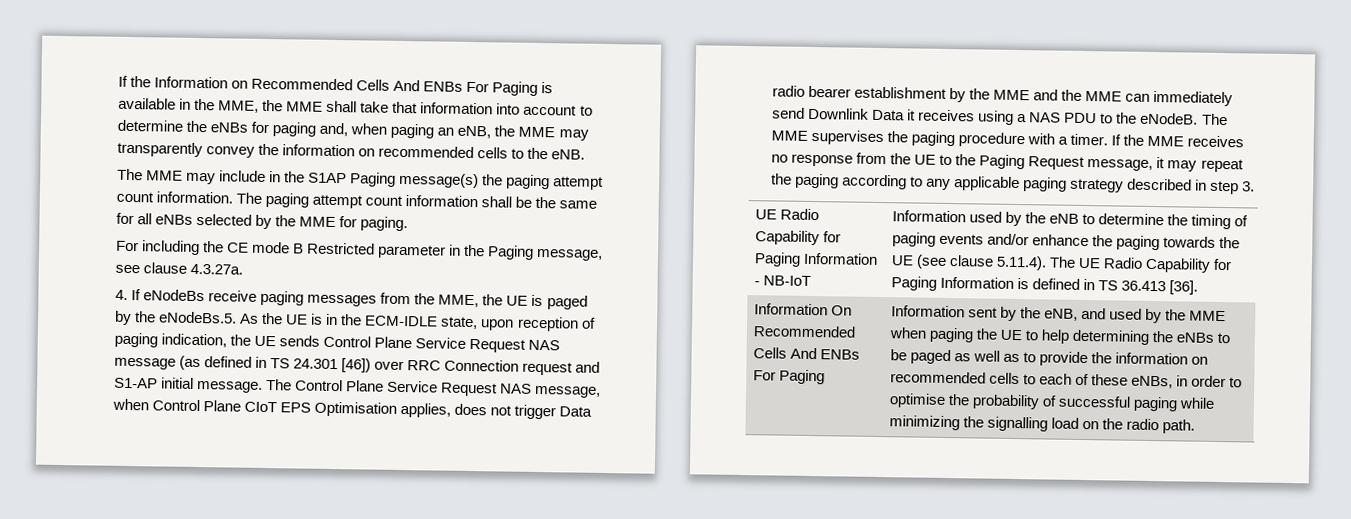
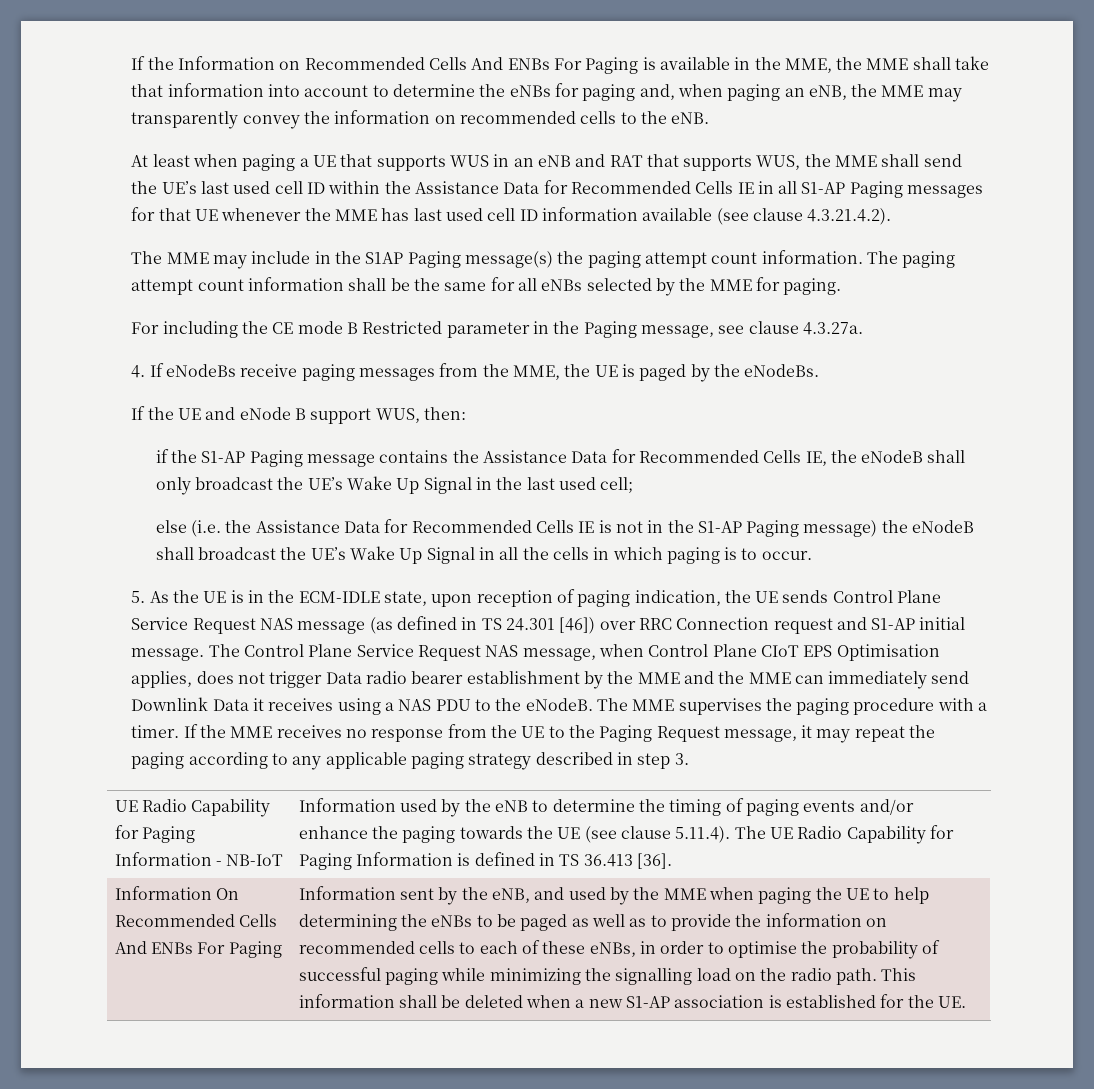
+ At least when paging a UE that supports WUS in an eNB and RAT that supports WUS, the MME shall send the UE’s last used cell ID within the Assistance Data for Recommended Cells IE in all S1-AP Paging messages for that UE whenever the MME has last used cell ID information available (see clause 4.3.21.4.2).
- 4. If eNodeBs receive paging messages from the MME, the UE is paged by the eNodeBs.5. As the UE is in the ECM-IDLE state, upon reception of paging indication, the UE sends Control Plane Service Request NAS message (as defined in TS 24.301 [46]) over RRC Connection request and S1-AP initial message.
+ 4. If eNodeBs receive paging messages from the MME, the UE is paged by the eNodeBs.
+ If the UE and eNode B support WUS, then:
+ if the S1-AP Paging message contains the Assistance Data for Recommended Cells IE, the eNodeB shall only broadcast the UE’s Wake Up Signal in the last used cell;
+ else (i.e. the Assistance Data for Recommended Cells IE is not in the S1-AP Paging message) the eNodeB shall broadcast the UE’s Wake Up Signal in all the cells in which paging is to occur.
+ 5. As the UE is in the ECM-IDLE state, upon reception of paging indication, the UE sends Control Plane Service Request NAS message (as defined in TS 24.301 [46]) over RRC Connection request and S1-AP initial message.
+ This information shall be deleted when a new S1-AP association is established for the UE.

